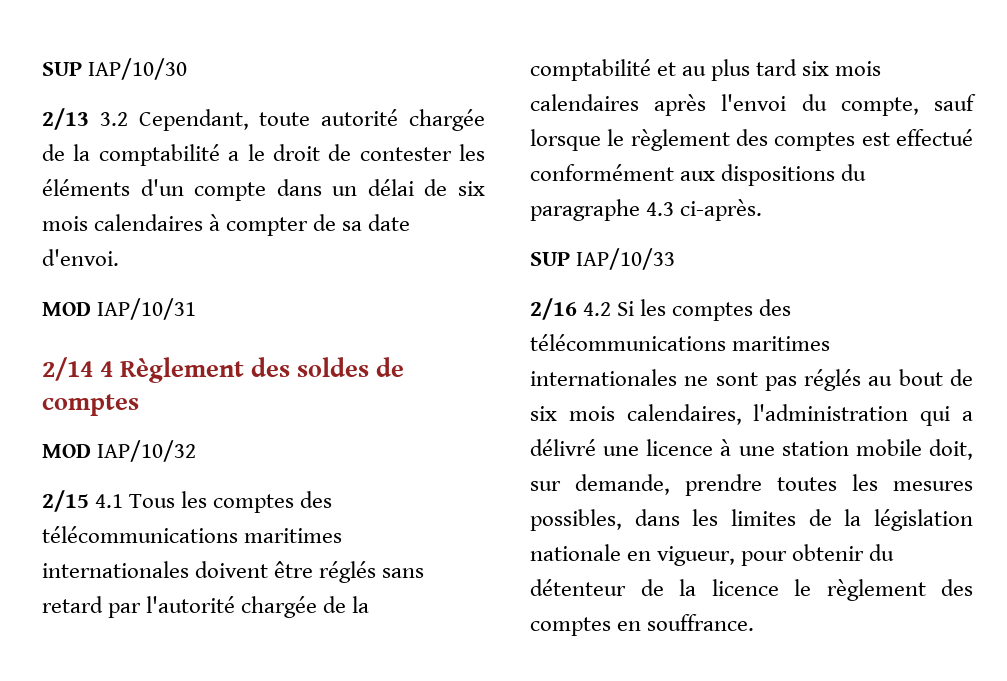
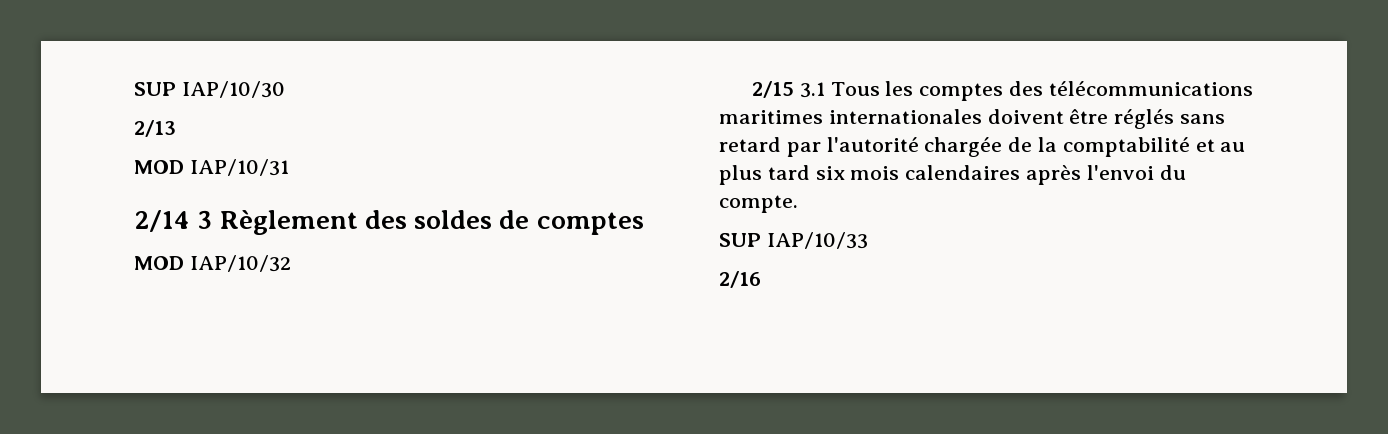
- 2/13 3.2 Cependant, toute autorité chargée de la comptabilité a le droit de contester les éléments d'un compte dans un délai de six mois calendaires à compter de sa date d'envoi.
+ 2/13
- 2/14 4 Règlement des soldes de comptes
+ 2/14 3 Règlement des soldes de comptes
- 2/15 4.1 Tous les comptes des télécommunications maritimes internationales doivent être réglés sans retard par l'autorité chargée de la comptabilité et au plus tard six mois calendaires après l'envoi du compte, sauf lorsque le règlement des comptes est effectué conformément aux dispositions du paragraphe 4.3 ci-après.
+ 2/15 3.1 Tous les comptes des télécommunications maritimes internationales doivent être réglés sans retard par l'autorité chargée de la comptabilité et au plus tard six mois calendaires après l'envoi du compte.
  SUP IAP/10/33
- 2/16 4.2 Si les comptes des télécommunications maritimes internationales ne sont pas réglés au bout de six mois calendaires, l'administration qui a délivré une licence à une station mobile doit, sur demande, prendre toutes les mesures possibles, dans les limites de la législation nationale en vigueur, pour obtenir du détenteur de la licence le règlement des comptes en souffrance.
+ 2/16

